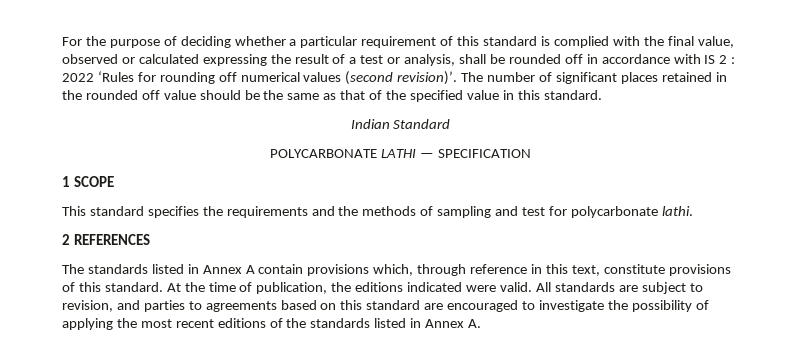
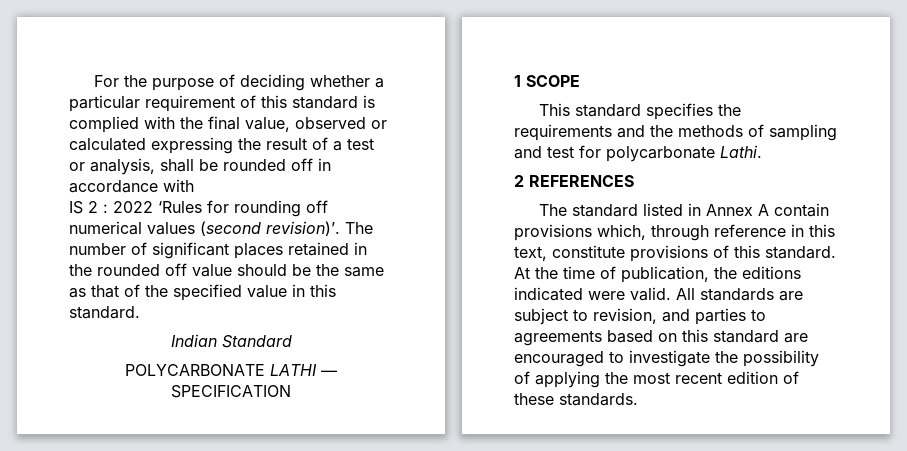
- For the purpose of deciding whether a particular requirement of this standard is complied with the final value, observed or calculated expressing the result of a test or analysis, shall be rounded off in accordance with IS 2 : 2022 ‘Rules for rounding off numerical values (second revision)’.
+ For the purpose of deciding whether a particular requirement of this standard is complied with the final value, observed or calculated expressing the result of a test or analysis, shall be rounded off in accordance with
+ IS 2 : 2022 ‘Rules for rounding off numerical values (second revision)’.
- This standard specifies the requirements and the methods of sampling and test for polycarbonate lathi.
+ This standard specifies the requirements and the methods of sampling and test for polycarbonate Lathi.
- The standards listed in Annex A contain provisions which, through reference in this text, constitute provisions of this standard.
+ The standard listed in Annex A contain provisions which, through reference in this text, constitute provisions of this standard.
- All standards are subject to revision, and parties to agreements based on this standard are encouraged to investigate the possibility of applying the most recent editions of the standards listed in Annex A.
+ All standards are subject to revision, and parties to agreements based on this standard are encouraged to investigate the possibility of applying the most recent edition of these standards.

